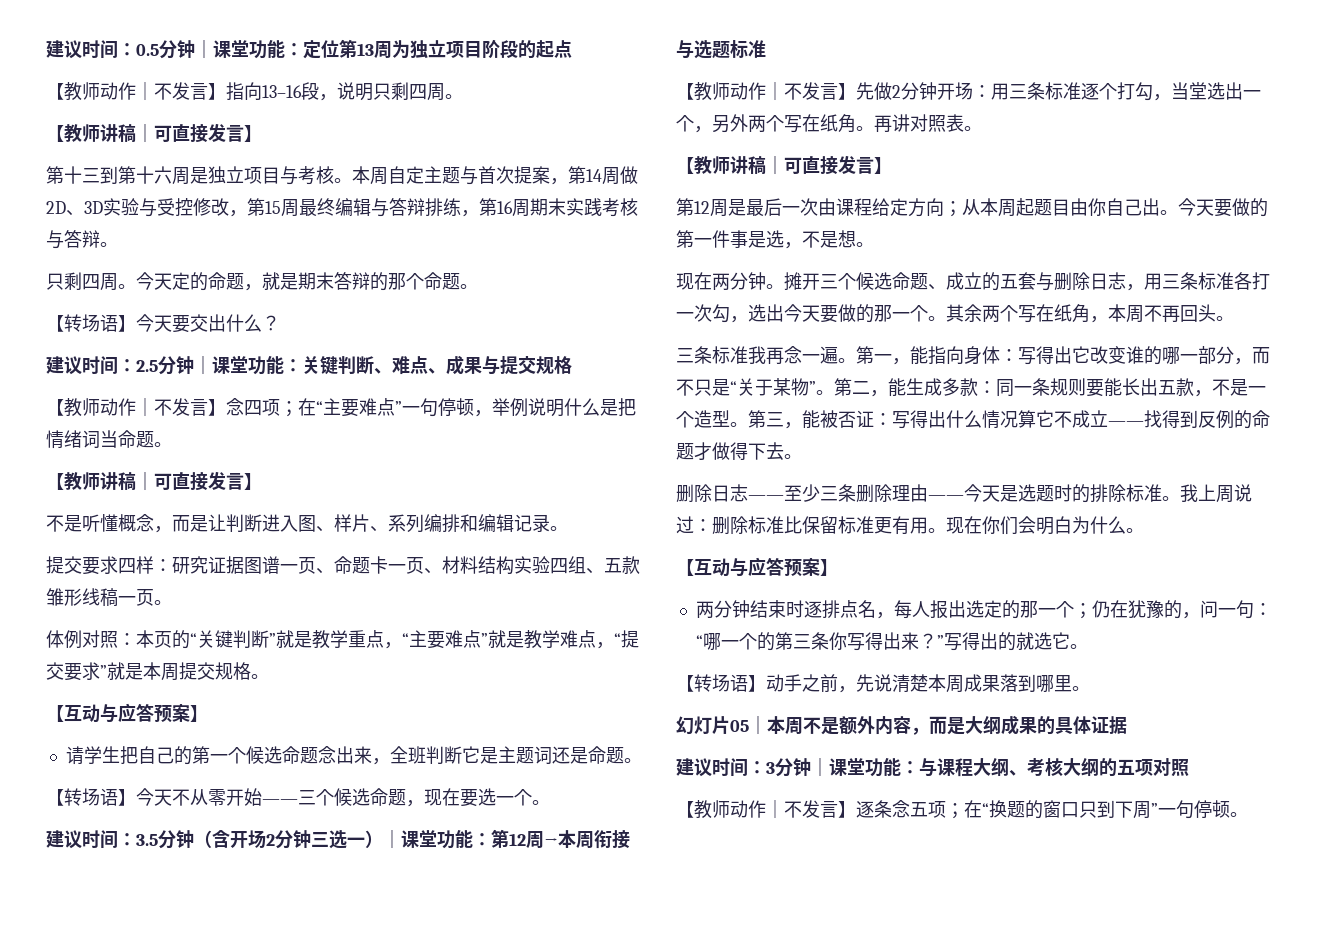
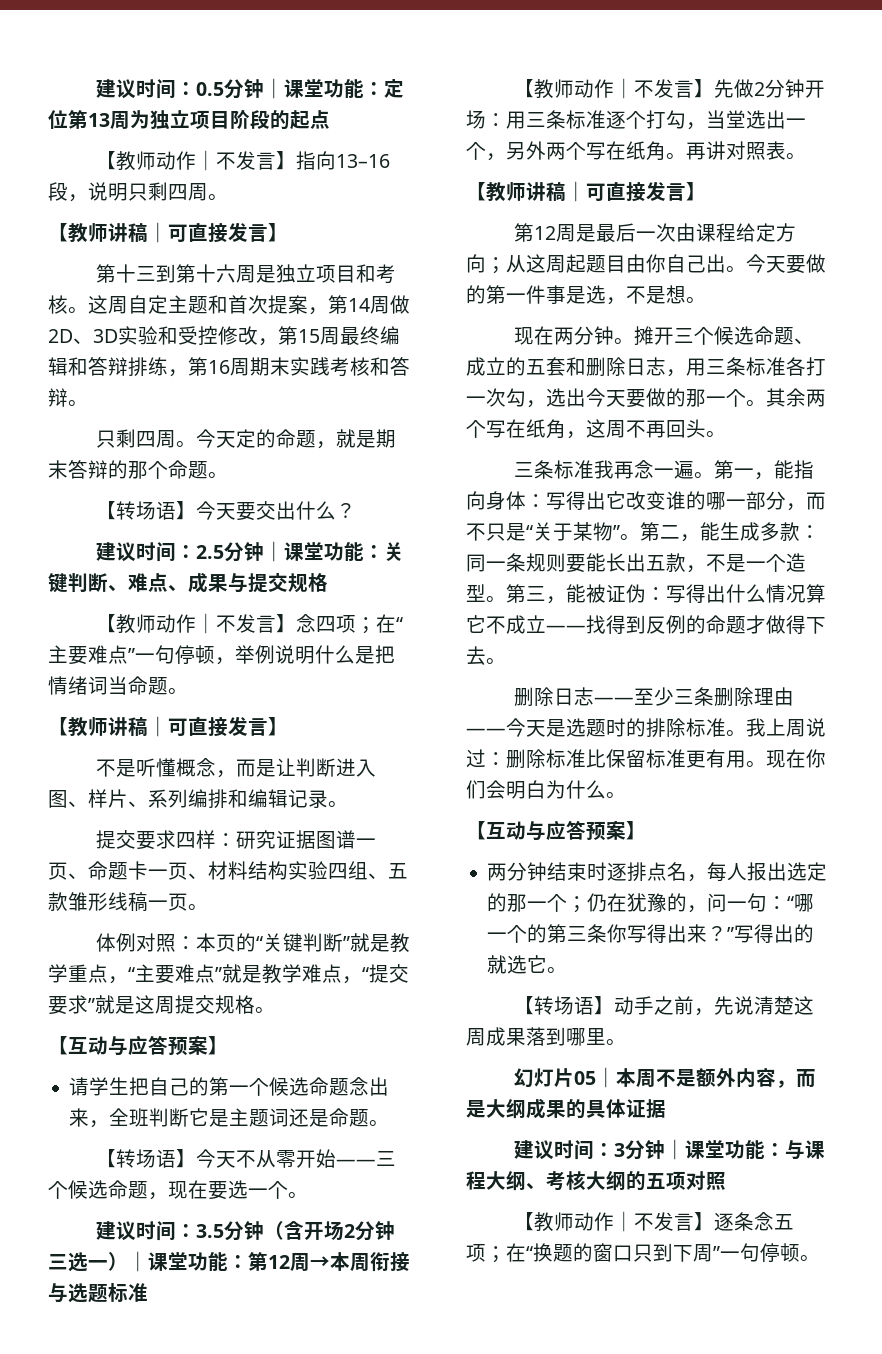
- 第十三到第十六周是独立项目与考核。本周自定主题与首次提案，第14周做2D、3D实验与受控修改，第15周最终编辑与答辩排练，第16周期末实践考核与答辩。
+ 第十三到第十六周是独立项目和考核。这周自定主题和首次提案，第14周做2D、3D实验和受控修改，第15周最终编辑和答辩排练，第16周期末实践考核和答辩。
- 体例对照：本页的“关键判断”就是教学重点，“主要难点”就是教学难点，“提交要求”就是本周提交规格。
+ 体例对照：本页的“关键判断”就是教学重点，“主要难点”就是教学难点，“提交要求”就是这周提交规格。
- 第12周是最后一次由课程给定方向；从本周起题目由你自己出。
+ 第12周是最后一次由课程给定方向；从这周起题目由你自己出。
- 摊开三个候选命题、成立的五套与删除日志，用三条标准各打一次勾，选出今天要做的那一个。
+ 摊开三个候选命题、成立的五套和删除日志，用三条标准各打一次勾，选出今天要做的那一个。
- 其余两个写在纸角，本周不再回头。
+ 其余两个写在纸角，这周不再回头。
- 第三，能被否证：写得出什么情况算它不成立——找得到反例的命题才做得下去。
+ 第三，能被证伪：写得出什么情况算它不成立——找得到反例的命题才做得下去。
- 【转场语】动手之前，先说清楚本周成果落到哪里。
+ 【转场语】动手之前，先说清楚这周成果落到哪里。

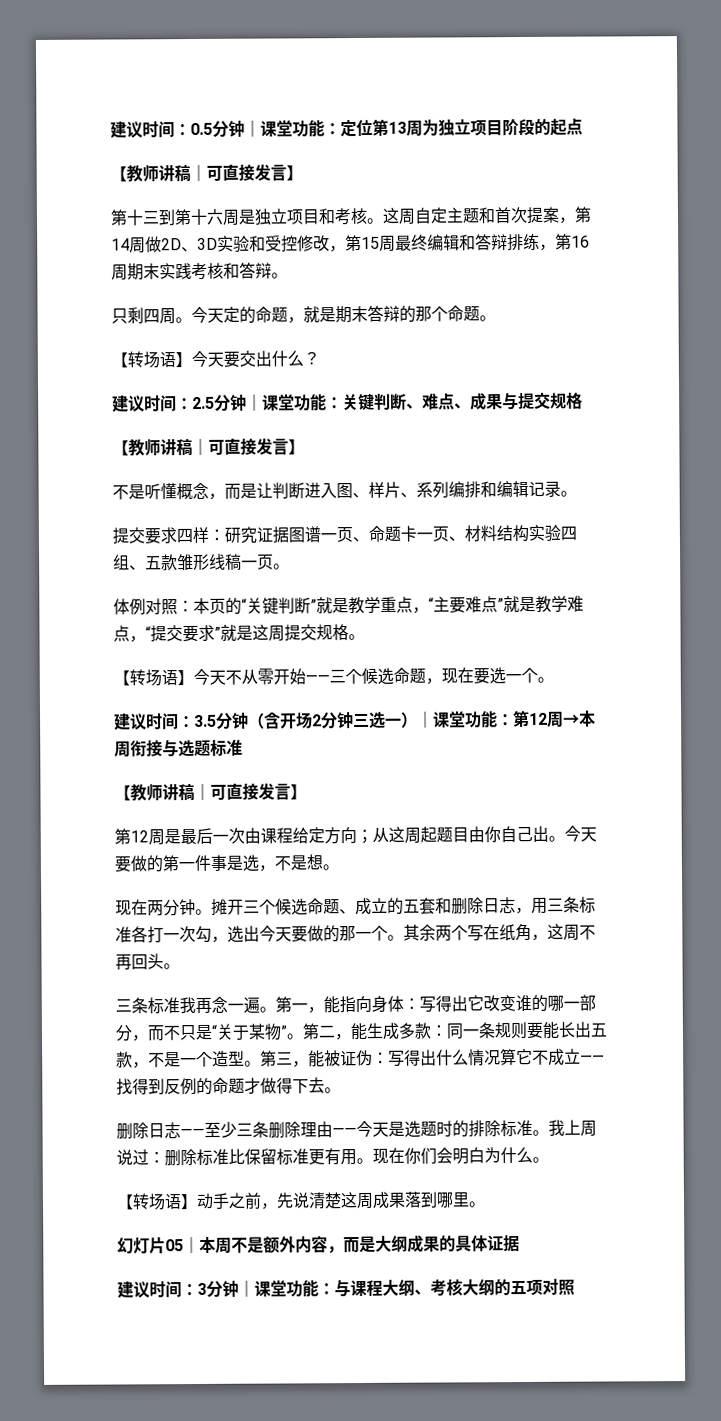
- 【教师动作｜不发言】指向13–16段，说明只剩四周。
- 【教师动作｜不发言】念四项；在“主要难点”一句停顿，举例说明什么是把情绪词当命题。
  体例对照：本页的“关键判断”就是教学重点，“主要难点”就是教学难点，“提交要求”就是这周提交规格。
- 【互动与应答预案】
- 请学生把自己的第一个候选命题念出来，全班判断它是主题词还是命题。
- 【教师动作｜不发言】先做2分钟开场：用三条标准逐个打勾，当堂选出一个，另外两个写在纸角。再讲对照表。
  现在你们会明白为什么。
- 【互动与应答预案】
- 两分钟结束时逐排点名，每人报出选定的那一个；仍在犹豫的，问一句：“哪一个的第三条你写得出来？”写得出的就选它。
- 【教师动作｜不发言】逐条念五项；在“换题的窗口只到下周”一句停顿。

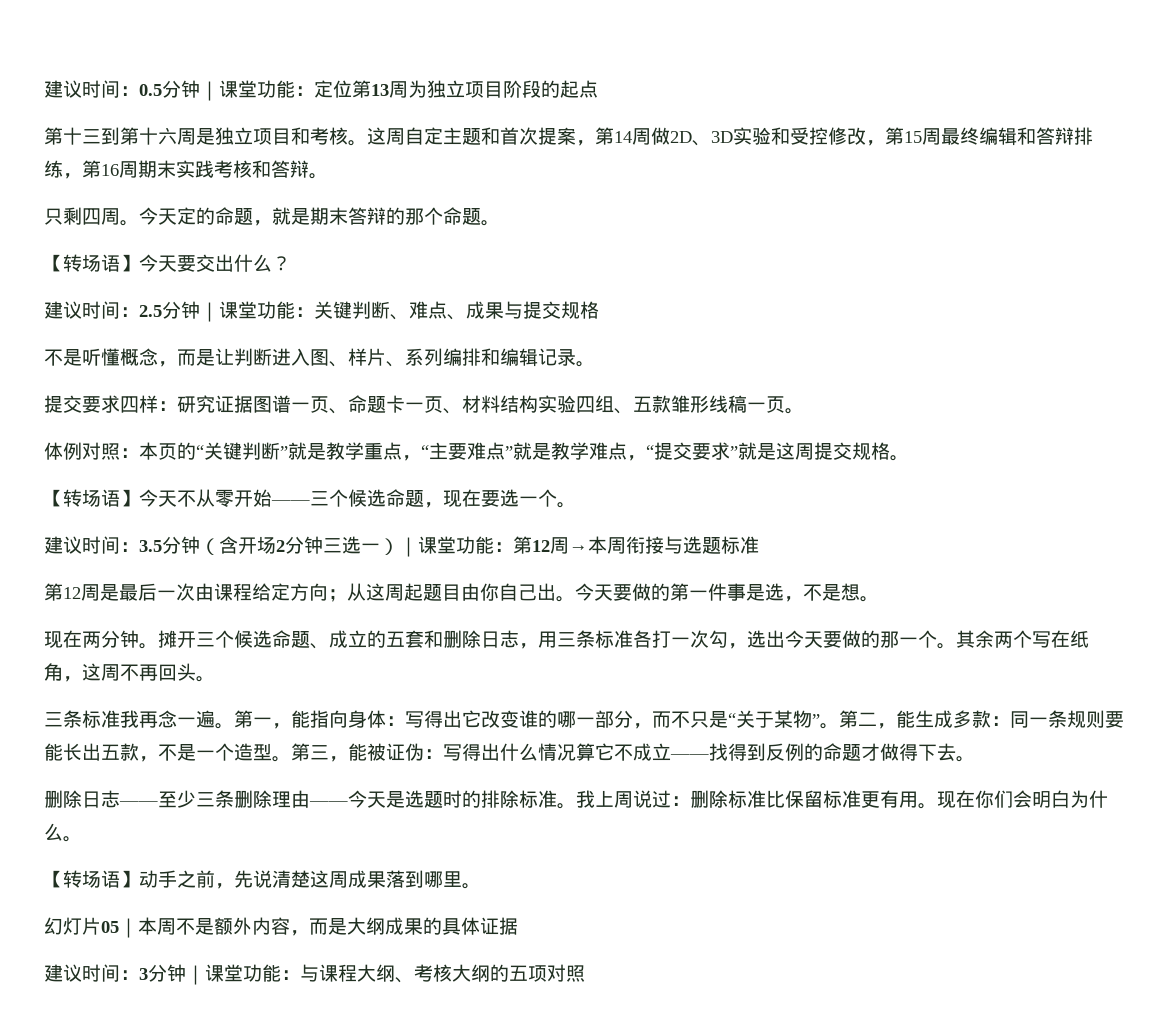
  建议时间：0.5分钟｜课堂功能：定位第13周为独立项目阶段的起点
- 【教师讲稿｜可直接发言】
  建议时间：2.5分钟｜课堂功能：关键判断、难点、成果与提交规格
- 【教师讲稿｜可直接发言】
  建议时间：3.5分钟（含开场2分钟三选一）｜课堂功能：第12周→本周衔接与选题标准
- 【教师讲稿｜可直接发言】

